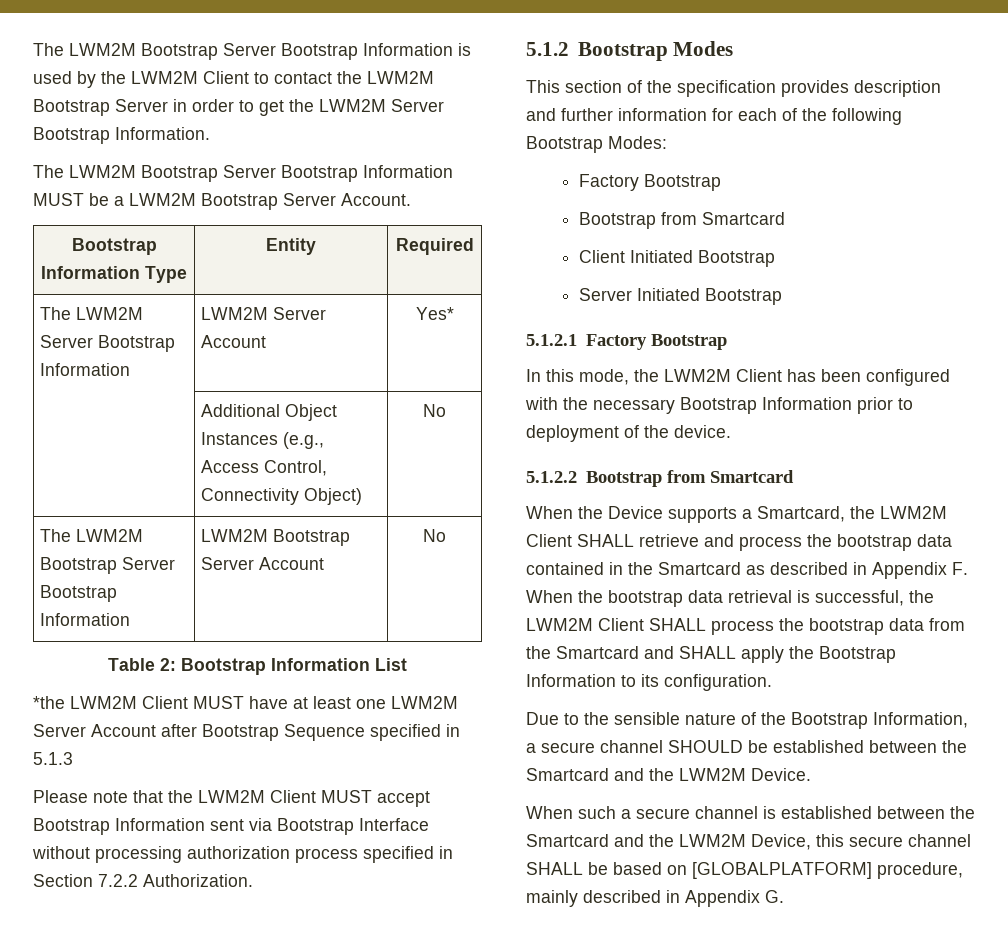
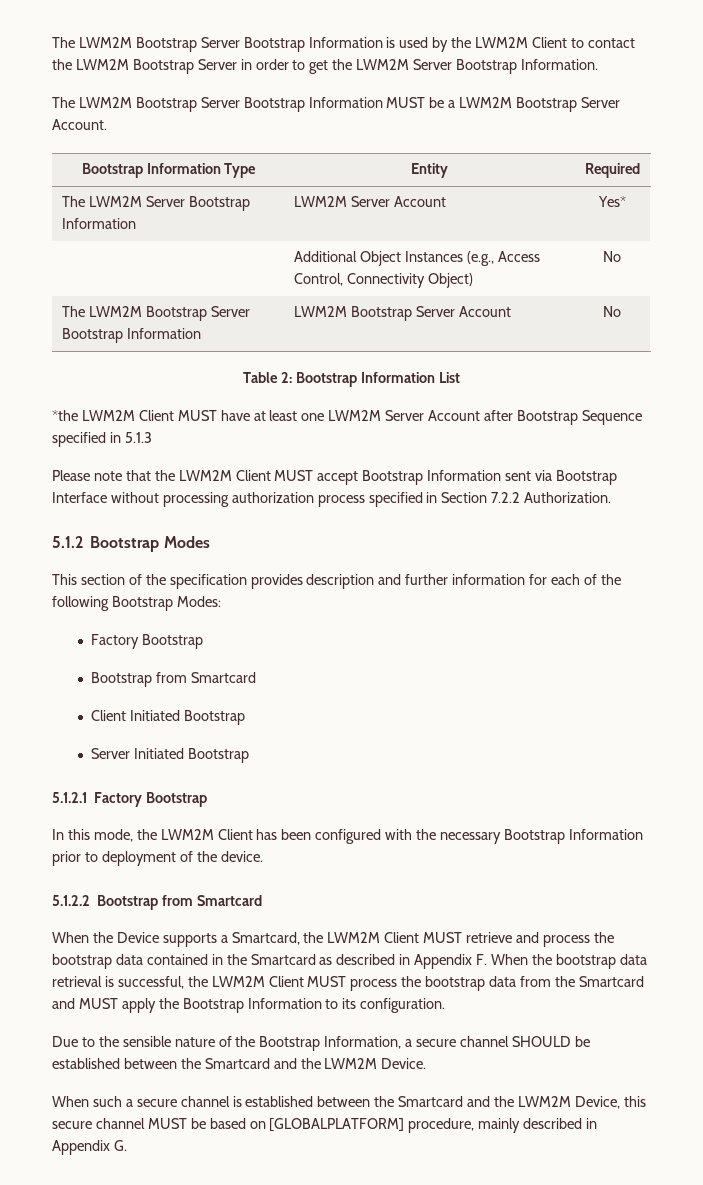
- When the Device supports a Smartcard, the LWM2M Client SHALL retrieve and process the bootstrap data contained in the Smartcard as described in Appendix F. When the bootstrap data retrieval is successful, the LWM2M Client SHALL process the bootstrap data from the Smartcard and SHALL apply the Bootstrap Information to its configuration.
+ When the Device supports a Smartcard, the LWM2M Client MUST retrieve and process the bootstrap data contained in the Smartcard as described in Appendix F. When the bootstrap data retrieval is successful, the LWM2M Client MUST process the bootstrap data from the Smartcard and MUST apply the Bootstrap Information to its configuration.
- When such a secure channel is established between the Smartcard and the LWM2M Device, this secure channel SHALL be based on [GLOBALPLATFORM] procedure, mainly described in Appendix G.
+ When such a secure channel is established between the Smartcard and the LWM2M Device, this secure channel MUST be based on [GLOBALPLATFORM] procedure, mainly described in Appendix G.

